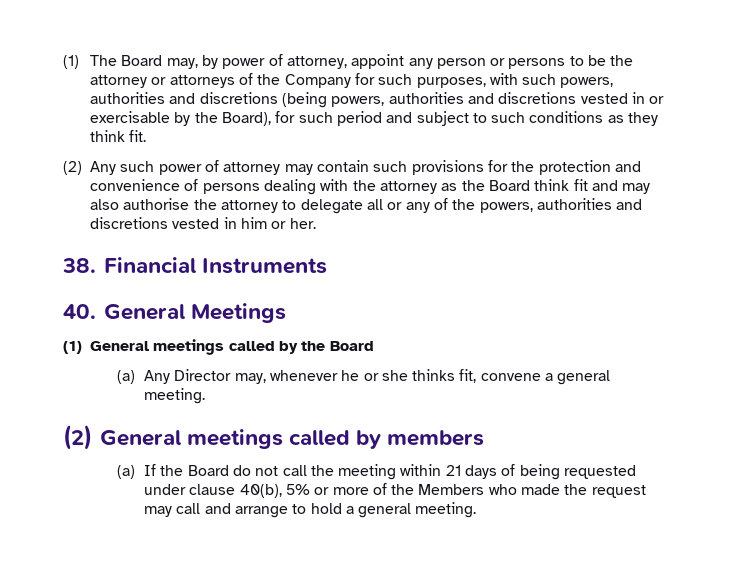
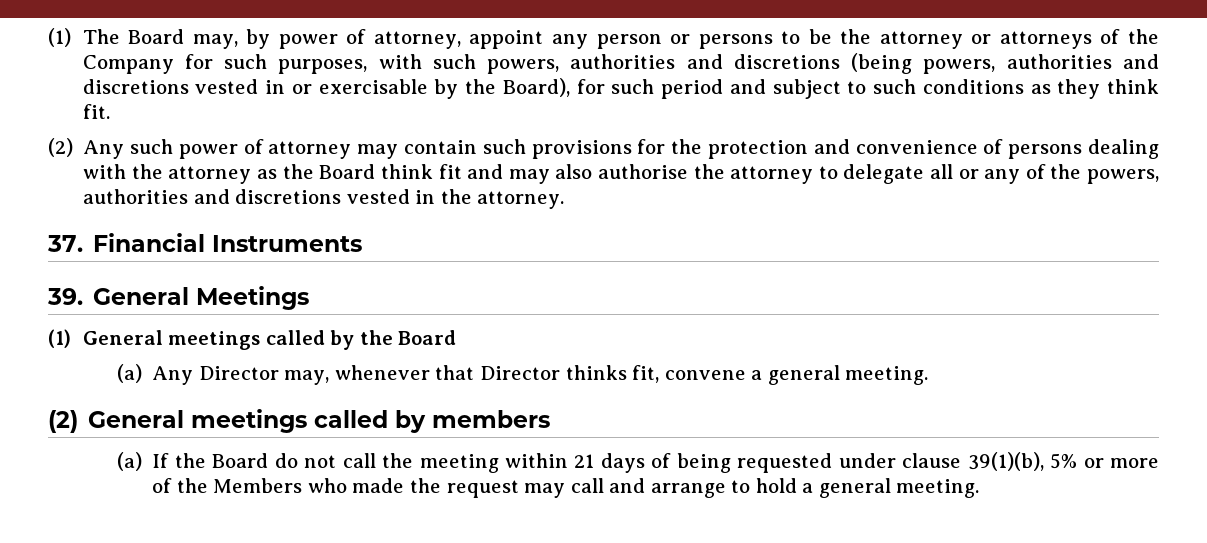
- (2) Any such power of attorney may contain such provisions for the protection and convenience of persons dealing with the attorney as the Board think fit and may also authorise the attorney to delegate all or any of the powers, authorities and discretions vested in him or her.
- 38. Financial Instruments
+ (2) Any such power of attorney may contain such provisions for the protection and convenience of persons dealing with the attorney as the Board think fit and may also authorise the attorney to delegate all or any of the powers, authorities and discretions vested in the attorney.
+ 37. Financial Instruments
- 40. General Meetings
+ 39. General Meetings
- (a) Any Director may, whenever he or she thinks fit, convene a general meeting.
+ (a) Any Director may, whenever that Director thinks fit, convene a general meeting.
- (a) If the Board do not call the meeting within 21 days of being requested under clause 40(b), 5% or more of the Members who made the request may call and arrange to hold a general meeting.
+ (a) If the Board do not call the meeting within 21 days of being requested under clause 39(1)(b), 5% or more of the Members who made the request may call and arrange to hold a general meeting.

